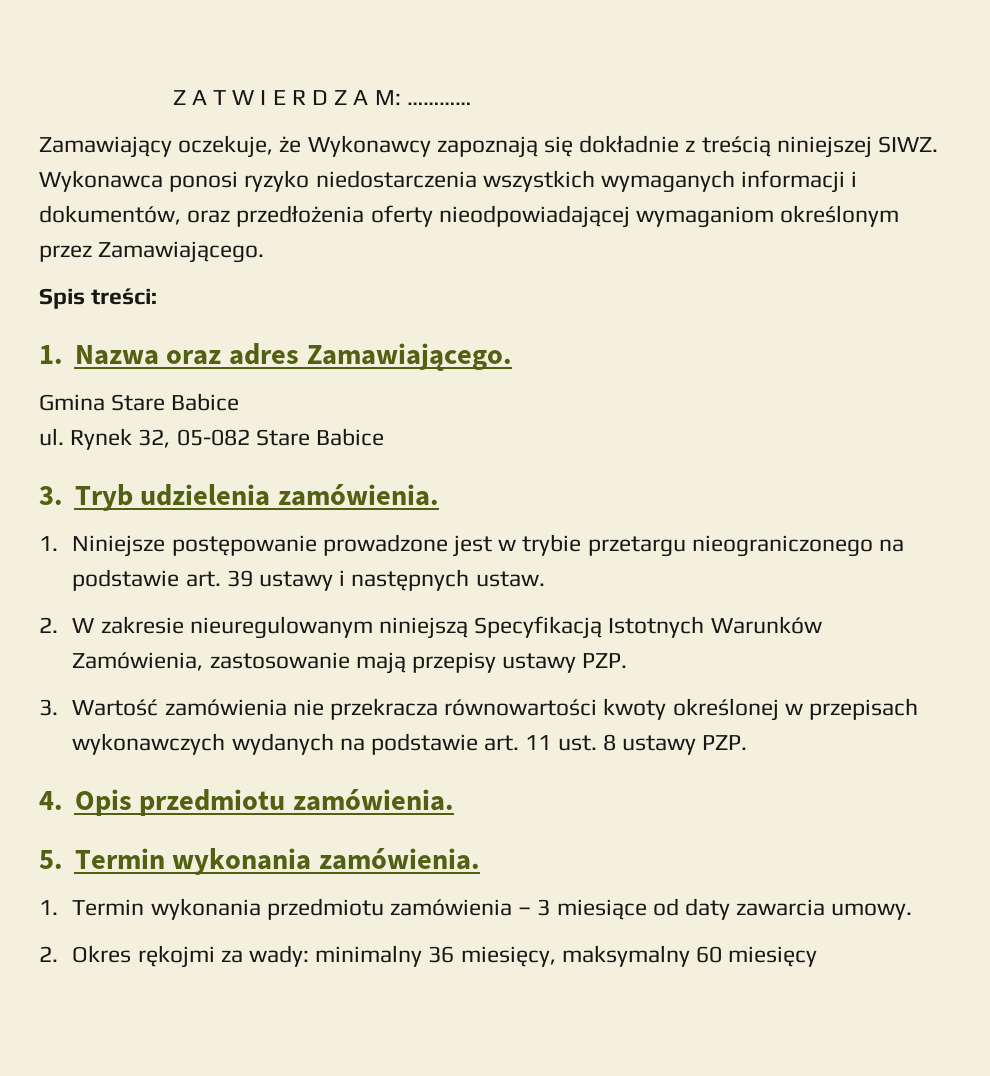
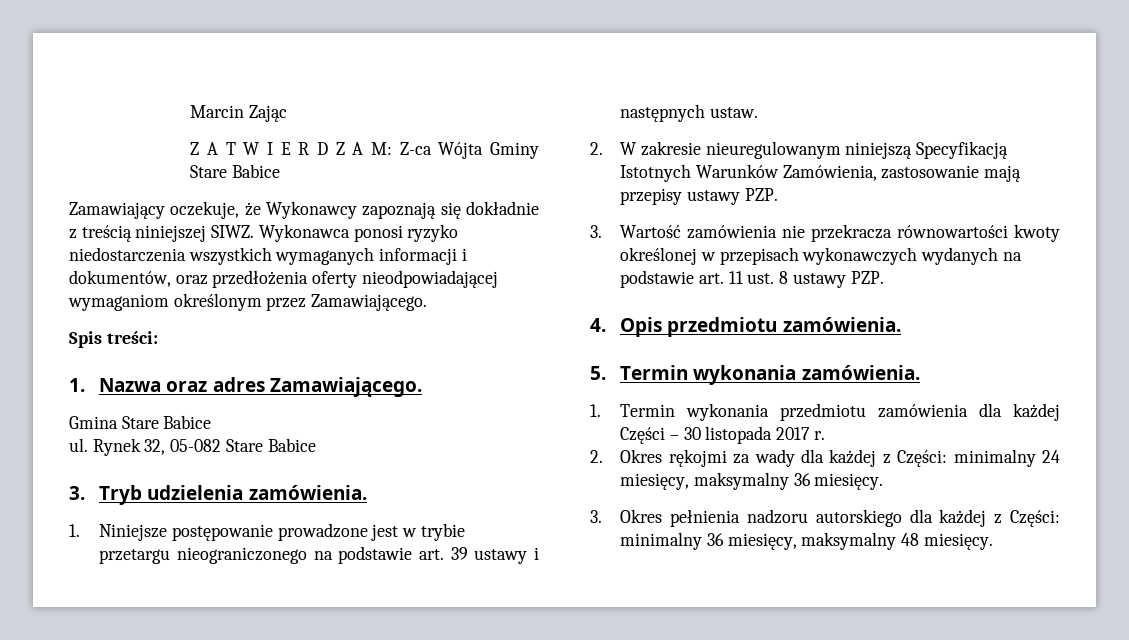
+ Marcin Zając
- Z A T W I E R D Z A M: …………
+ Z A T W I E R D Z A M: Z-ca Wójta Gminy Stare Babice
- 1. Termin wykonania przedmiotu zamówienia – 3 miesiące od daty zawarcia umowy.
- 2. Okres rękojmi za wady: minimalny 36 miesięcy, maksymalny 60 miesięcy
+ 1. Termin wykonania przedmiotu zamówienia dla każdej Części – 30 listopada 2017 r.
+ 2. Okres rękojmi za wady dla każdej z Części: minimalny 24 miesięcy, maksymalny 36 miesięcy.
+ 3. Okres pełnienia nadzoru autorskiego dla każdej z Części: minimalny 36 miesięcy, maksymalny 48 miesięcy.

